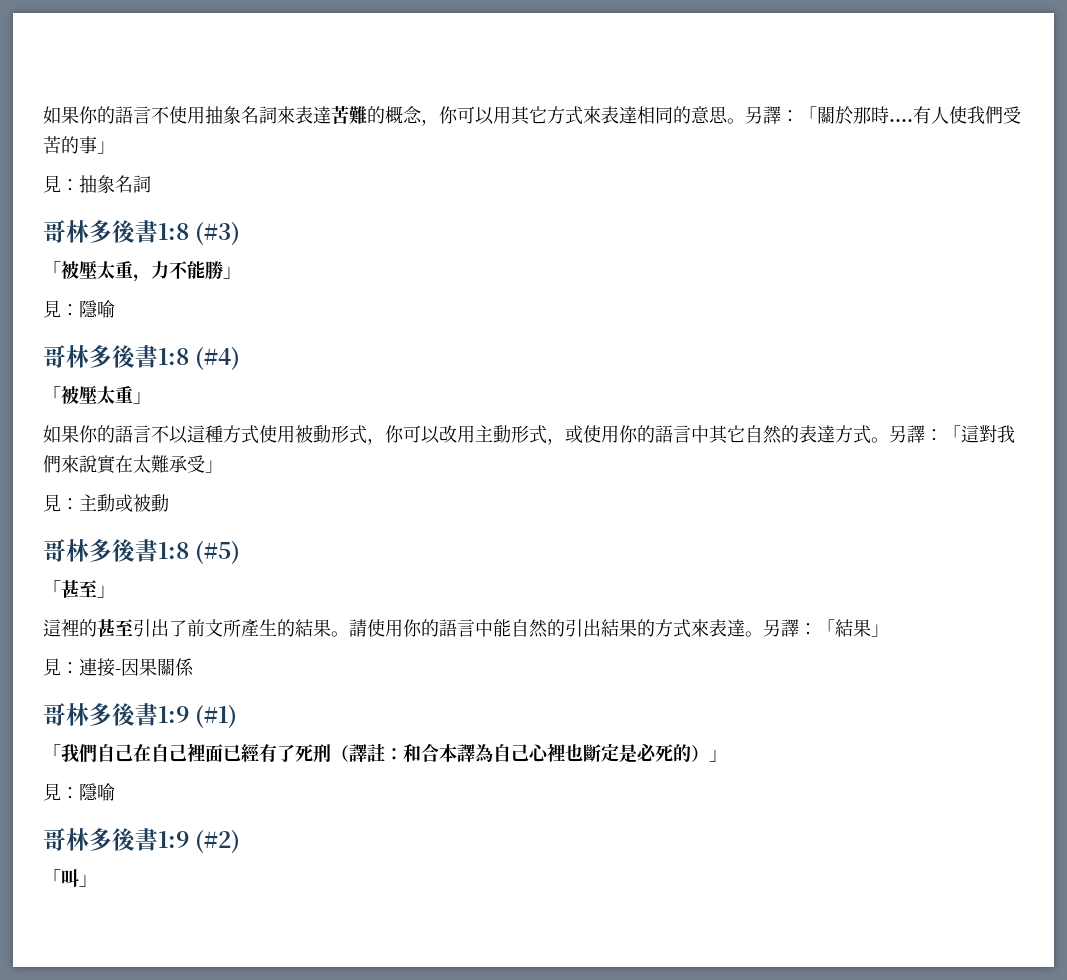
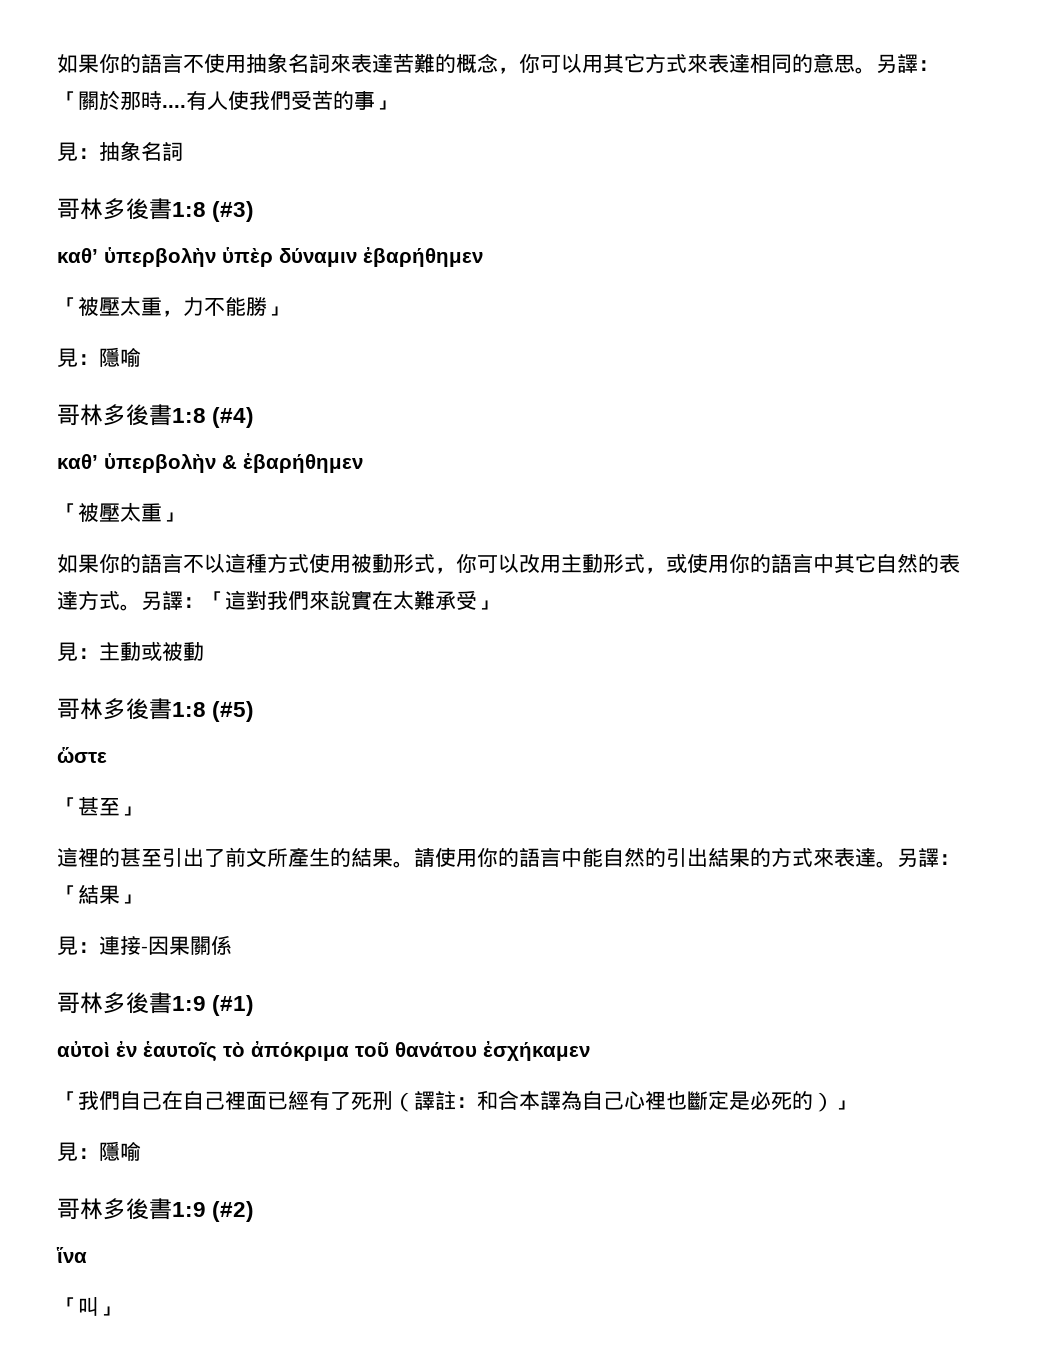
+ καθ’ ὑπερβολὴν ὑπὲρ δύναμιν ἐβαρήθημεν
+ καθ’ ὑπερβολὴν & ἐβαρήθημεν
+ ὥστε
+ αὐτοὶ ἐν ἑαυτοῖς τὸ ἀπόκριμα τοῦ θανάτου ἐσχήκαμεν
+ ἵνα

